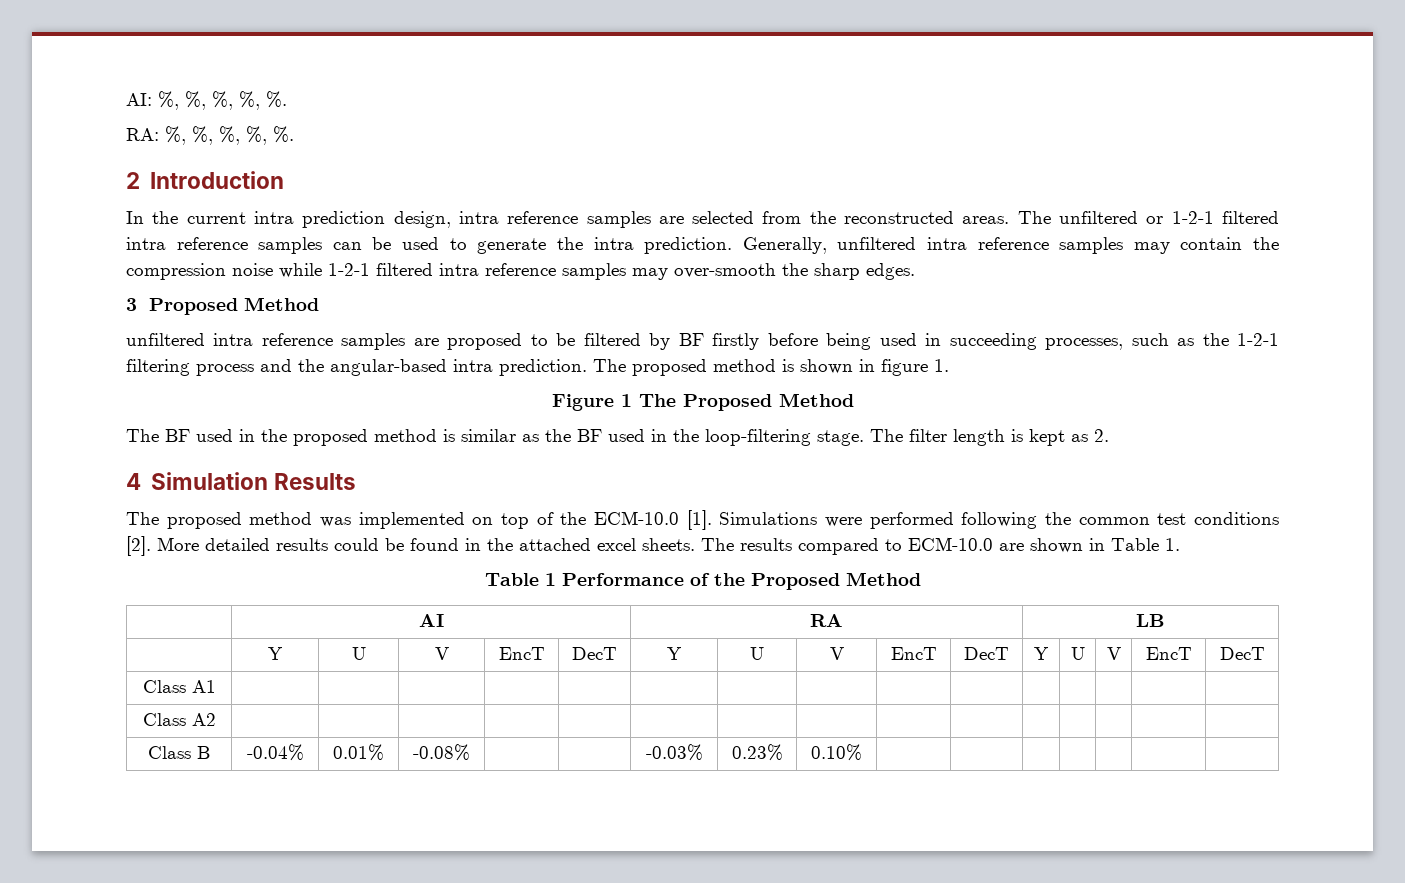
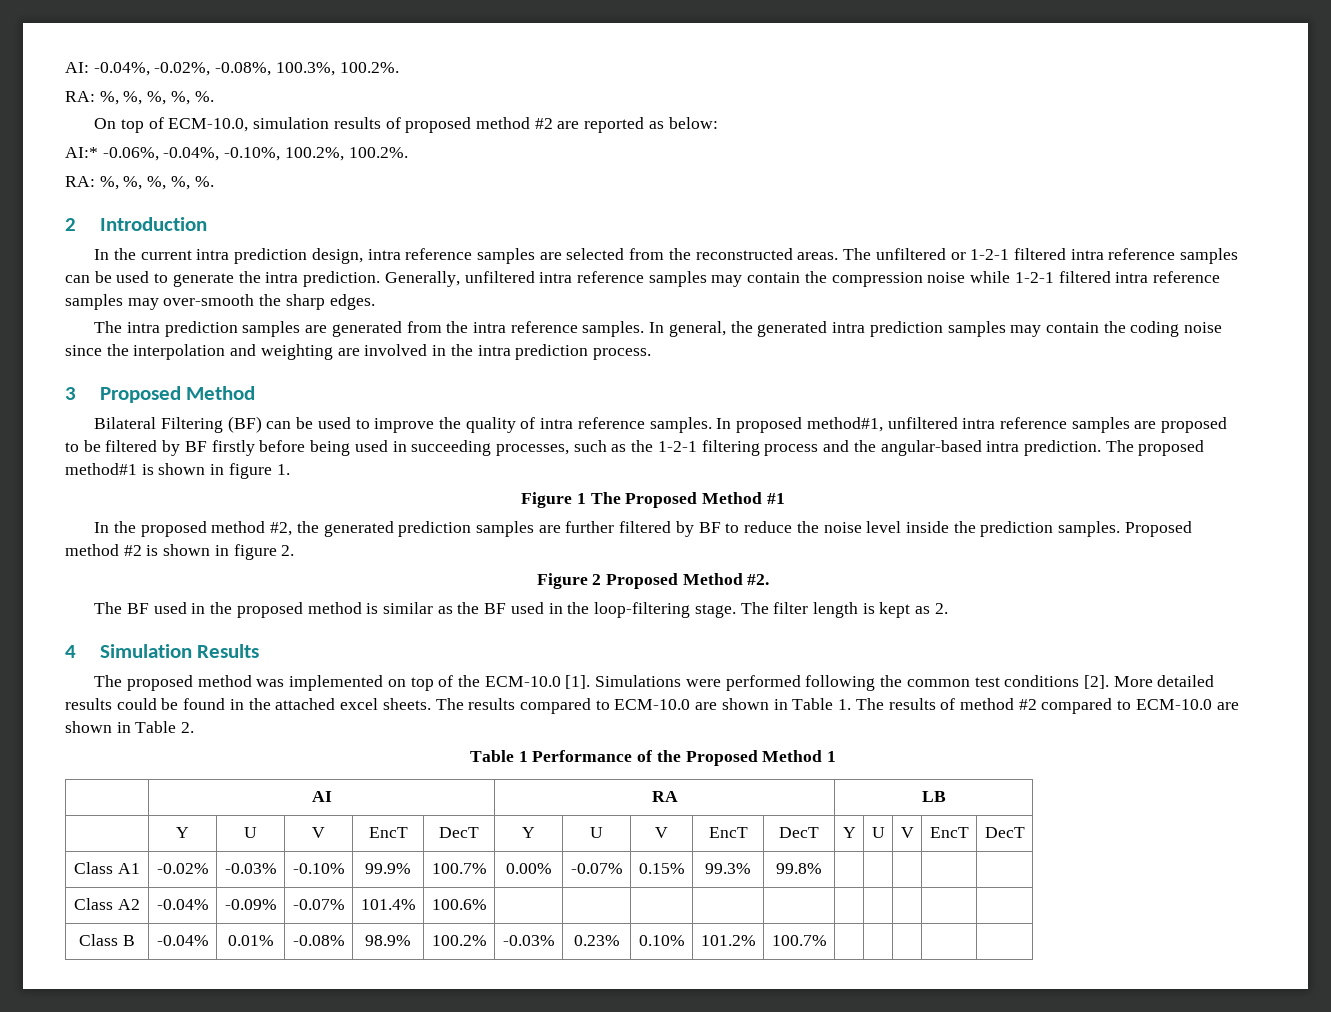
- AI: %, %, %, %, %.
+ AI: -0.04%, -0.02%, -0.08%, 100.3%, 100.2%.
+ RA: %, %, %, %, %.
+ On top of ECM-10.0, simulation results of proposed method #2 are reported as below:
+ AI:* -0.06%, -0.04%, -0.10%, 100.2%, 100.2%.
+ The intra prediction samples are generated from the intra reference samples. In general, the generated intra prediction samples may contain the coding noise since the interpolation and weighting are involved in the intra prediction process.
  3 Proposed Method
- unfiltered intra reference samples are proposed to be filtered by BF firstly before being used in succeeding processes, such as the 1-2-1 filtering process and the angular-based intra prediction.
+ Bilateral Filtering (BF) can be used to improve the quality of intra reference samples. In proposed method#1, unfiltered intra reference samples are proposed to be filtered by BF firstly before being used in succeeding processes, such as the 1-2-1 filtering process and the angular-based intra prediction.
- The proposed method is shown in figure 1.
+ The proposed method#1 is shown in figure 1.
- Figure 1 The Proposed Method
+ Figure 1 The Proposed Method #1
+ In the proposed method #2, the generated prediction samples are further filtered by BF to reduce the noise level inside the prediction samples. Proposed method #2 is shown in figure 2.
+ Figure 2 Proposed Method #2.
- The results compared to ECM-10.0 are shown in Table 1.
+ The results compared to ECM-10.0 are shown in Table 1. The results of method #2 compared to ECM-10.0 are shown in Table 2.
- Table 1 Performance of the Proposed Method
+ Table 1 Performance of the Proposed Method 1
- Class A1 | | | | | | | | | | | | | | |
- Class A2 | | | | | | | | | | | | | | |
+ Class A1 | -0.02% | -0.03% | -0.10% | 99.9% | 100.7% | 0.00% | -0.07% | 0.15% | 99.3% | 99.8% | | | | |
+ Class A2 | -0.04% | -0.09% | -0.07% | 101.4% | 100.6% | | | | | | | | | |
- Class B | -0.04% | 0.01% | -0.08% | | | -0.03% | 0.23% | 0.10% | | | | | | |
+ Class B | -0.04% | 0.01% | -0.08% | 98.9% | 100.2% | -0.03% | 0.23% | 0.10% | 101.2% | 100.7% | | | | |

